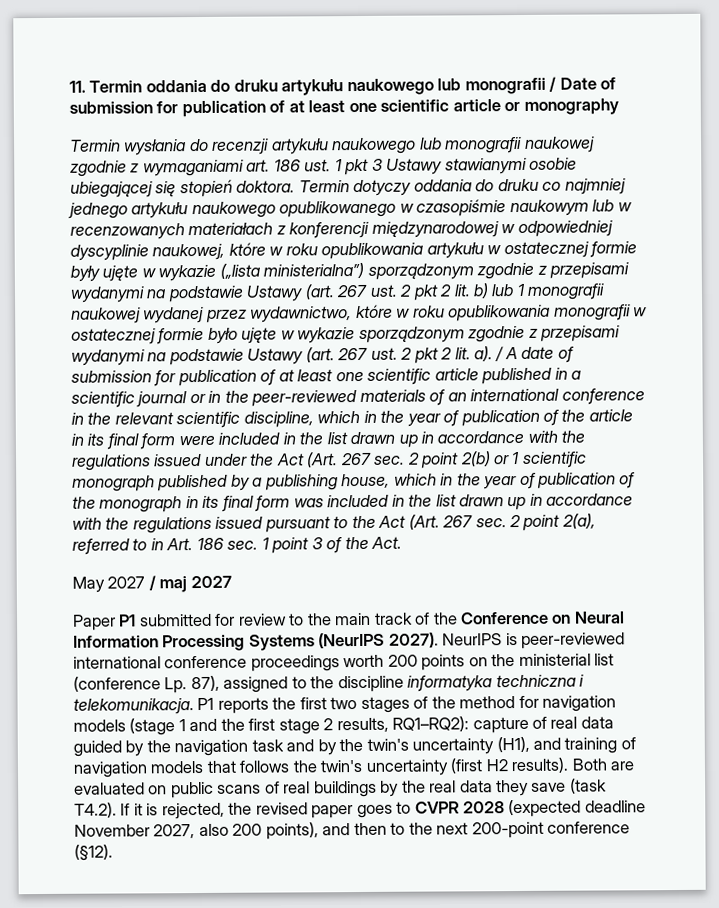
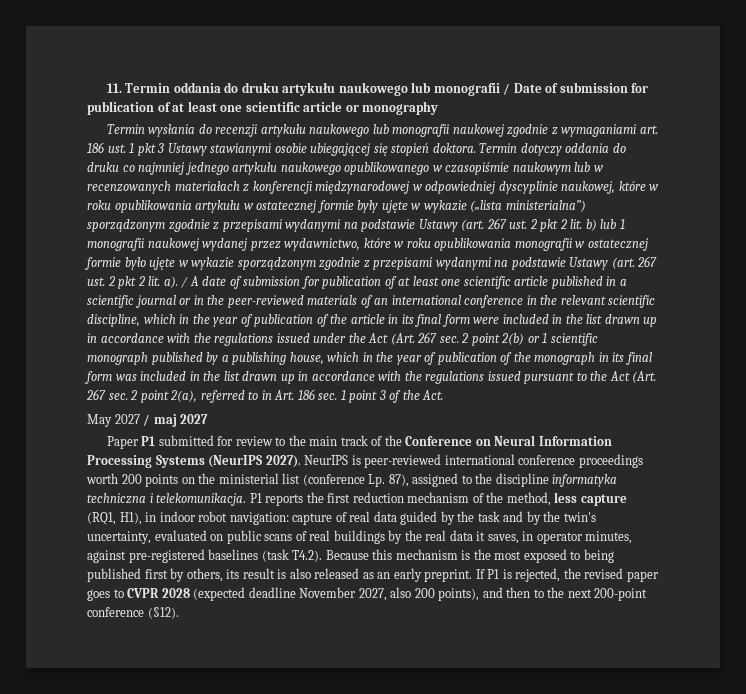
- P1 reports the first two stages of the method for navigation models (stage 1 and the first stage 2 results, RQ1–RQ2): capture of real data guided by the navigation task and by the twin's uncertainty (H1), and training of navigation models that follows the twin's uncertainty (first H2 results). Both are evaluated on public scans of real buildings by the real data they save (task T4.2). If it is rejected, the revised paper goes to CVPR 2028 (expected deadline November 2027, also 200 points), and then to the next 200-point conference (§12).
+ P1 reports the first reduction mechanism of the method, less capture (RQ1, H1), in indoor robot navigation: capture of real data guided by the task and by the twin's uncertainty, evaluated on public scans of real buildings by the real data it saves, in operator minutes, against pre-registered baselines (task T4.2). Because this mechanism is the most exposed to being published first by others, its result is also released as an early preprint. If P1 is rejected, the revised paper goes to CVPR 2028 (expected deadline November 2027, also 200 points), and then to the next 200-point conference (§12).

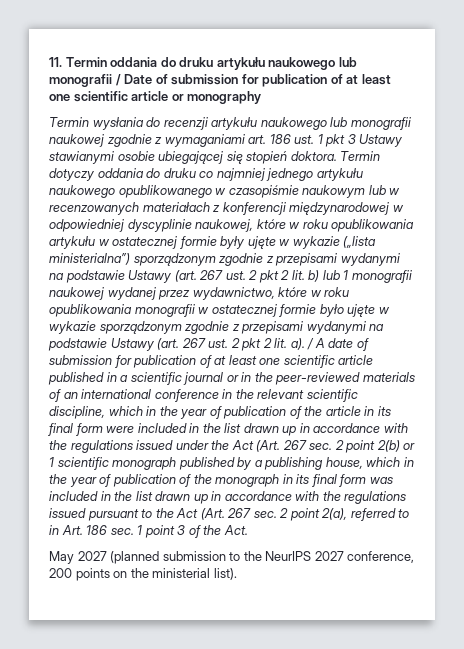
- May 2027 / maj 2027
- Paper P1 submitted for review to the main track of the Conference on Neural Information Processing Systems (NeurIPS 2027). NeurIPS is peer-reviewed international conference proceedings worth 200 points on the ministerial list (conference Lp. 87), assigned to the discipline informatyka techniczna i telekomunikacja. P1 reports the first reduction mechanism of the method, less capture (RQ1, H1), in indoor robot navigation: capture of real data guided by the task and by the twin's uncertainty, evaluated on public scans of real buildings by the real data it saves, in operator minutes, against pre-registered baselines (task T4.2). Because this mechanism is the most exposed to being published first by others, its result is also released as an early preprint. If P1 is rejected, the revised paper goes to CVPR 2028 (expected deadline November 2027, also 200 points), and then to the next 200-point conference (§12).
+ May 2027 (planned submission to the NeurIPS 2027 conference, 200 points on the ministerial list).

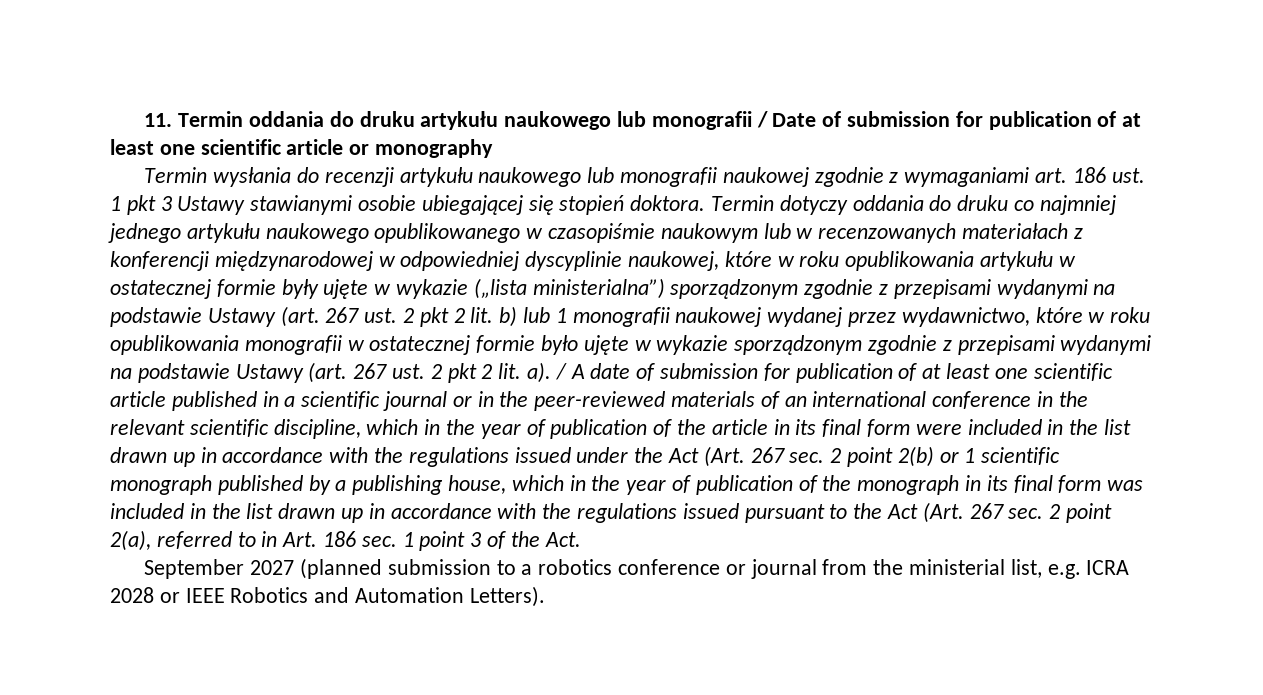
- May 2027 (planned submission to the NeurIPS 2027 conference, 200 points on the ministerial list).
+ September 2027 (planned submission to a robotics conference or journal from the ministerial list, e.g. ICRA 2028 or IEEE Robotics and Automation Letters).

